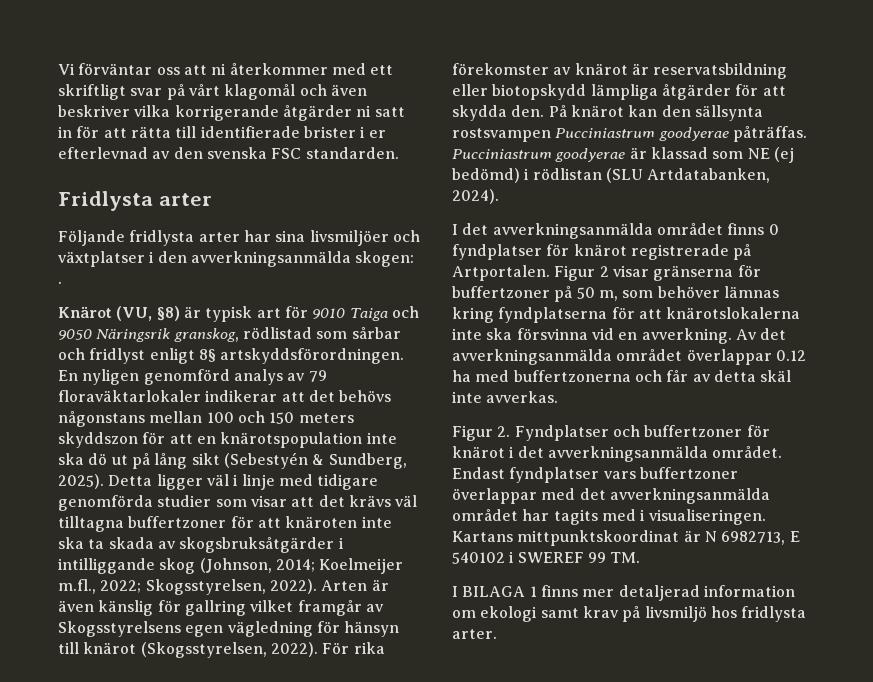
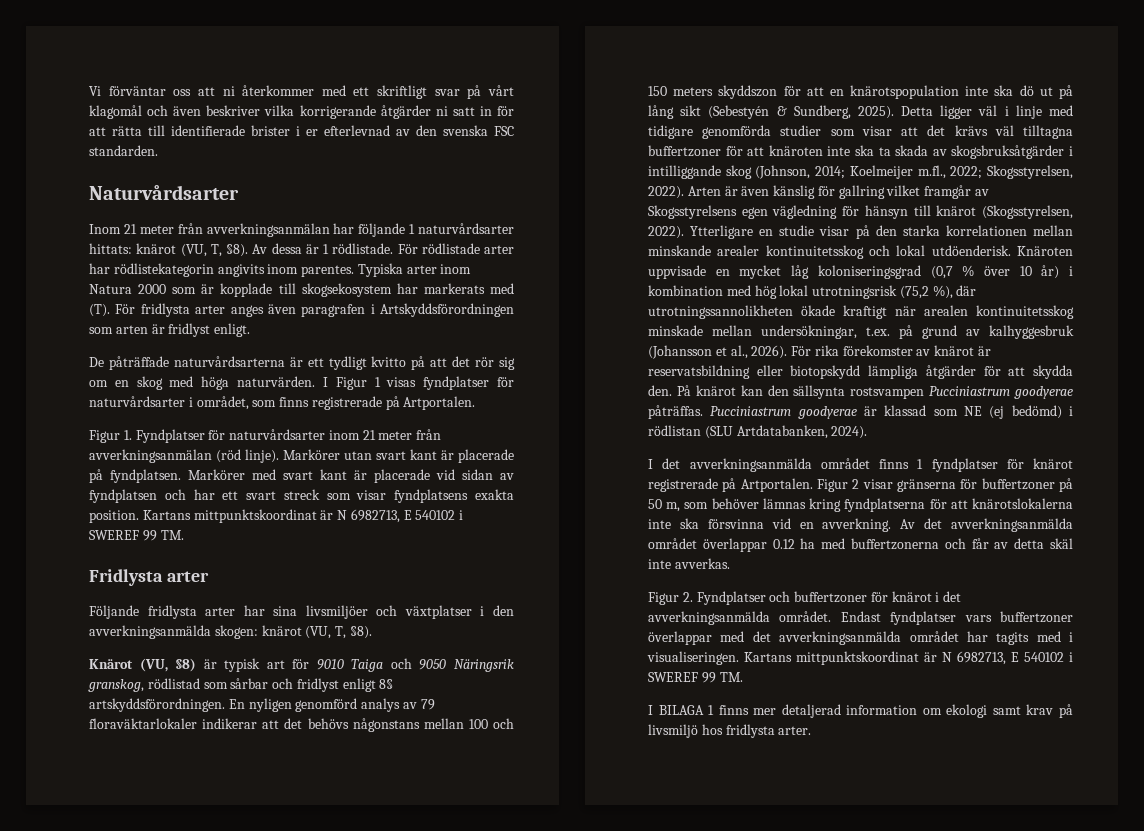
+ Naturvårdsarter
+ Inom 21 meter från avverkningsanmälan har följande 1 naturvårdsarter hittats: knärot (VU, T, §8). Av dessa är 1 rödlistade. För rödlistade arter har rödlistekategorin angivits inom parentes. Typiska arter inom Natura 2000 som är kopplade till skogsekosystem har markerats med (T). För fridlysta arter anges även paragrafen i Artskyddsförordningen som arten är fridlyst enligt.
+ De påträffade naturvårdsarterna är ett tydligt kvitto på att det rör sig om en skog med höga naturvärden. I Figur 1 visas fyndplatser för naturvårdsarter i området, som finns registrerade på Artportalen.
+ Figur 1. Fyndplatser för naturvårdsarter inom 21 meter från avverkningsanmälan (röd linje). Markörer utan svart kant är placerade på fyndplatsen. Markörer med svart kant är placerade vid sidan av fyndplatsen och har ett svart streck som visar fyndplatsens exakta position. Kartans mittpunktskoordinat är N 6982713, E 540102 i SWEREF 99 TM.
- Följande fridlysta arter har sina livsmiljöer och växtplatser i den avverkningsanmälda skogen: .
+ Följande fridlysta arter har sina livsmiljöer och växtplatser i den avverkningsanmälda skogen: knärot (VU, T, §8).
+ Ytterligare en studie visar på den starka korrelationen mellan minskande arealer kontinuitetsskog och lokal utdöenderisk. Knäroten uppvisade en mycket låg koloniseringsgrad (0,7 % över 10 år) i kombination med hög lokal utrotningsrisk (75,2 %), där utrotningssannolikheten ökade kraftigt när arealen kontinuitetsskog minskade mellan undersökningar, t.ex. på grund av kalhyggesbruk (Johansson et al., 2026).
- I det avverkningsanmälda området finns 0 fyndplatser för knärot registrerade på Artportalen.
+ I det avverkningsanmälda området finns 1 fyndplatser för knärot registrerade på Artportalen.

